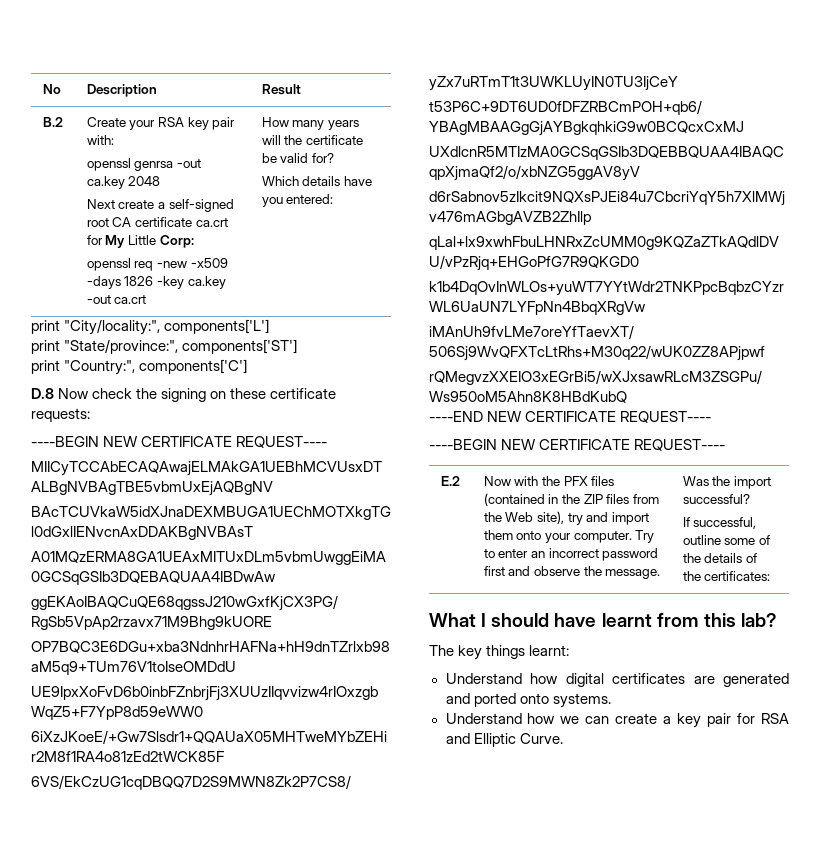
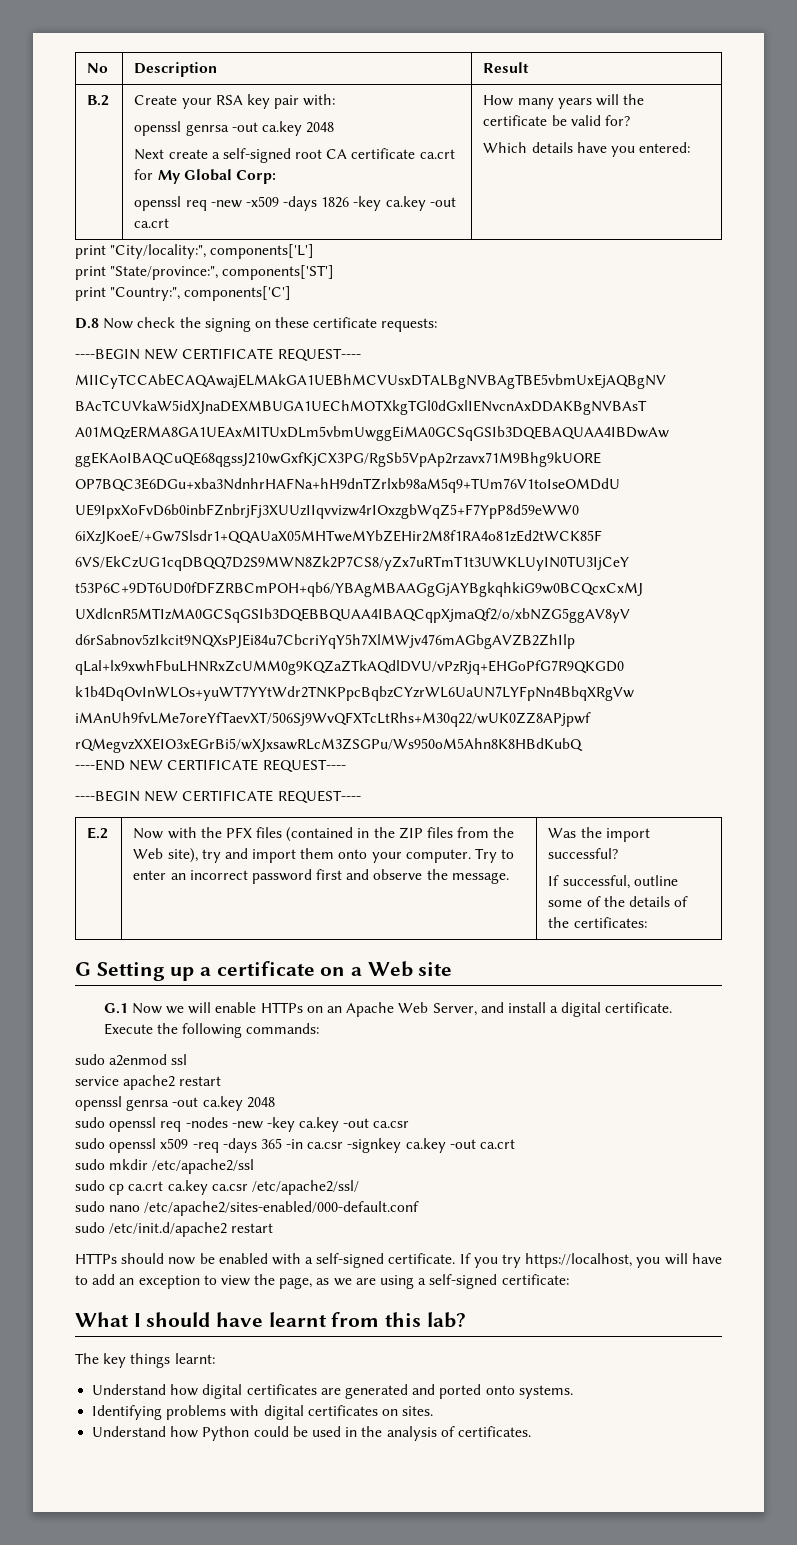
- Next create a self-signed root CA certificate ca.crt for My Little Corp:
+ Next create a self-signed root CA certificate ca.crt for My Global Corp:
+ G Setting up a certificate on a Web site
+ G.1 Now we will enable HTTPs on an Apache Web Server, and install a digital certificate. Execute the following commands:
+ sudo a2enmod ssl
+ service apache2 restart
+ openssl genrsa -out ca.key 2048
+ sudo openssl req -nodes -new -key ca.key -out ca.csr
+ sudo openssl x509 -req -days 365 -in ca.csr -signkey ca.key -out ca.crt
+ sudo mkdir /etc/apache2/ssl
+ sudo cp ca.crt ca.key ca.csr /etc/apache2/ssl/
+ sudo nano /etc/apache2/sites-enabled/000-default.conf
+ sudo /etc/init.d/apache2 restart
+ HTTPs should now be enabled with a self-signed certificate. If you try https://localhost, you will have to add an exception to view the page, as we are using a self-signed certificate:
- Understand how we can create a key pair for RSA and Elliptic Curve.
+ Identifying problems with digital certificates on sites.
+ Understand how Python could be used in the analysis of certificates.

